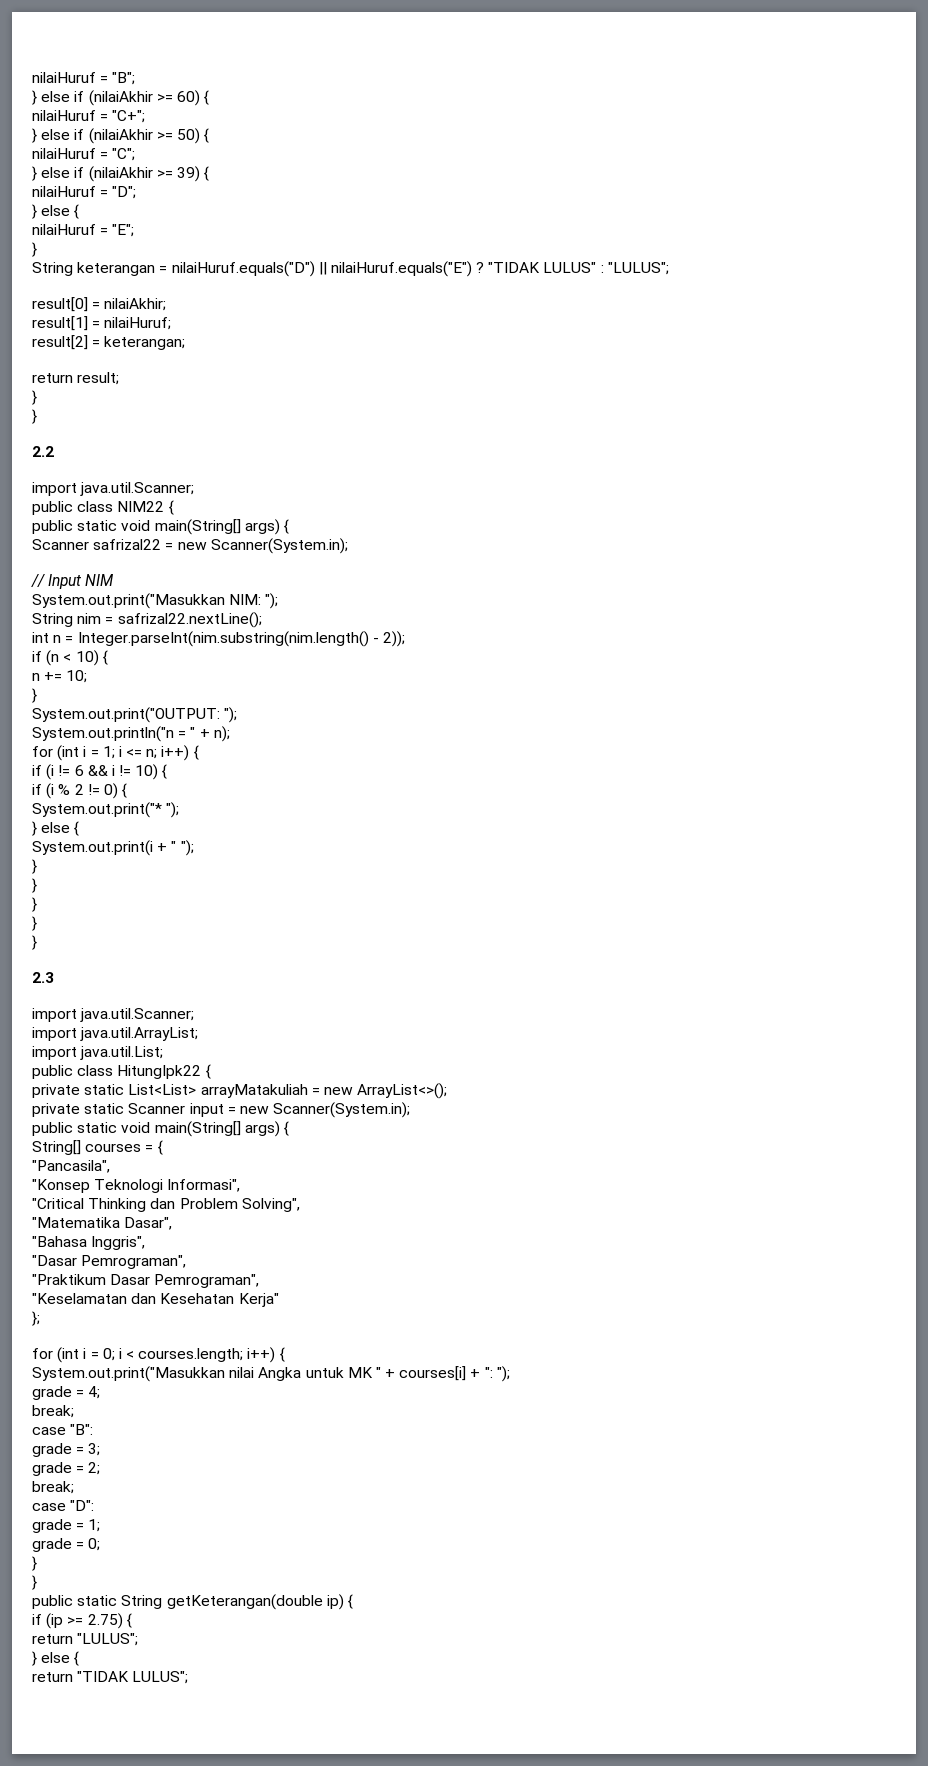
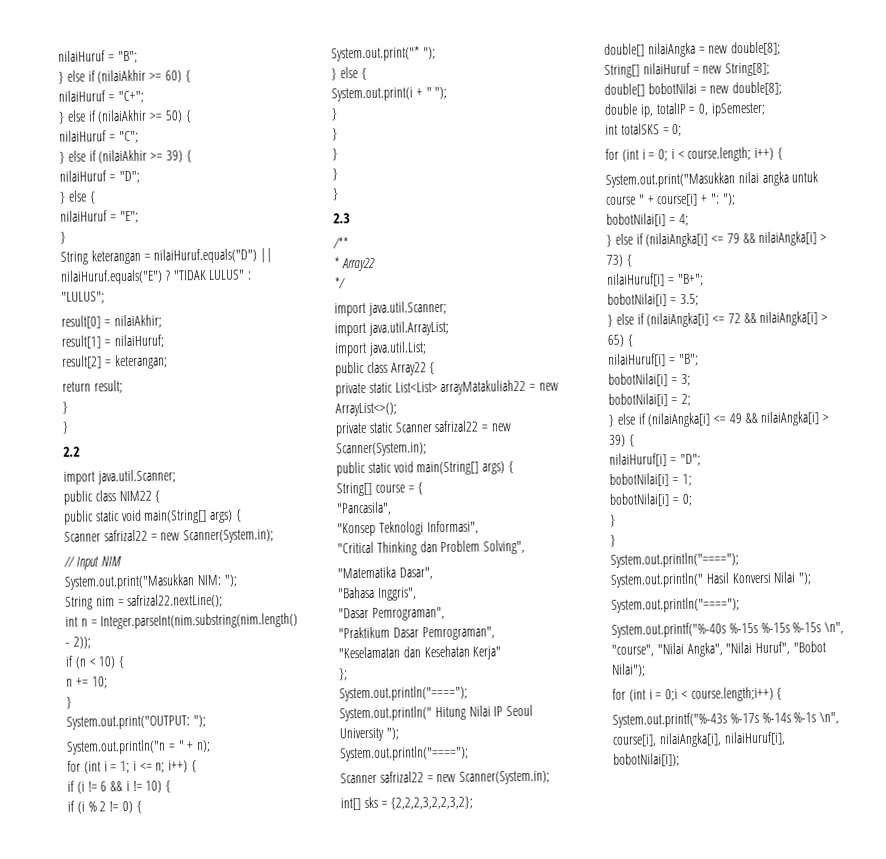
+ /**
+ * Array22
+ */
- public class HitungIpk22 {
+ public class Array22 {
- private static List<List> arrayMatakuliah = new ArrayList<>();
+ private static List<List> arrayMatakuliah22 = new ArrayList<>();
- private static Scanner input = new Scanner(System.in);
+ private static Scanner safrizal22 = new Scanner(System.in);
- String[] courses = {
+ String[] course = {
  };
+ System.out.println("====");
+ System.out.println(" Hitung Nilai IP Seoul University ");
+ System.out.println("====");
+ Scanner safrizal22 = new Scanner(System.in);
+ int[] sks = {2,2,2,3,2,2,3,2};
+ double[] nilaiAngka = new double[8];
+ String[] nilaiHuruf = new String[8];
+ double[] bobotNilai = new double[8];
+ double ip, totalIP = 0, ipSemester;
+ int totalSKS = 0;
- for (int i = 0; i < courses.length; i++) {
+ for (int i = 0; i < course.length; i++) {
- System.out.print("Masukkan nilai Angka untuk MK " + courses[i] + ": ");
+ System.out.print("Masukkan nilai angka untuk course " + course[i] + ": ");
- grade = 4;
- break;
- case "B":
- grade = 3;
+ bobotNilai[i] = 4;
+ } else if (nilaiAngka[i] <= 79 && nilaiAngka[i] > 73) {
+ nilaiHuruf[i] = "B+";
+ bobotNilai[i] = 3.5;
+ } else if (nilaiAngka[i] <= 72 && nilaiAngka[i] > 65) {
+ nilaiHuruf[i] = "B";
+ bobotNilai[i] = 3;
- grade = 2;
- break;
- case "D":
- grade = 1;
+ bobotNilai[i] = 2;
+ } else if (nilaiAngka[i] <= 49 && nilaiAngka[i] > 39) {
+ nilaiHuruf[i] = "D";
+ bobotNilai[i] = 1;
- grade = 0;
+ bobotNilai[i] = 0;
  }
  }
- public static String getKeterangan(double ip) {
- if (ip >= 2.75) {
- return "LULUS";
- } else {
- return "TIDAK LULUS";
+ System.out.println("====");
+ System.out.println(" Hasil Konversi Nilai ");
+ System.out.println("====");
+ System.out.printf("%-40s %-15s %-15s %-15s \n", "course", "Nilai Angka", "Nilai Huruf", "Bobot Nilai");
+ for (int i = 0;i < course.length;i++) {
+ System.out.printf("%-43s %-17s %-14s %-1s \n", course[i], nilaiAngka[i], nilaiHuruf[i], bobotNilai[i]);

